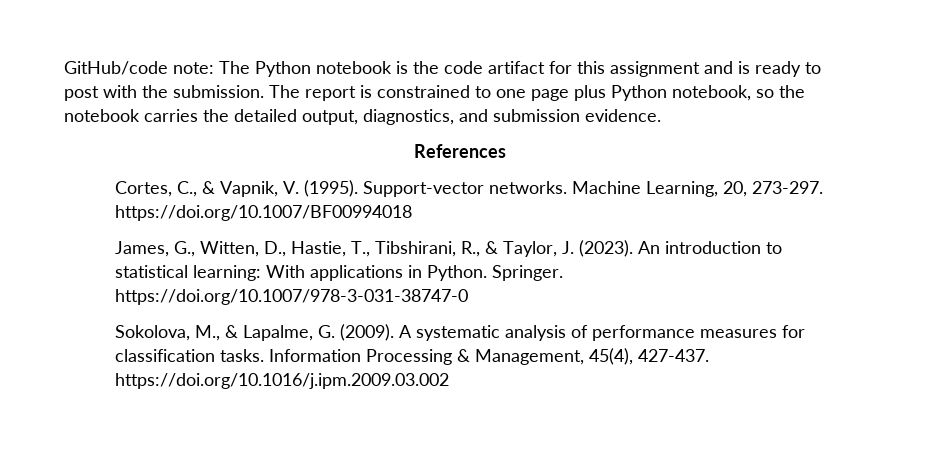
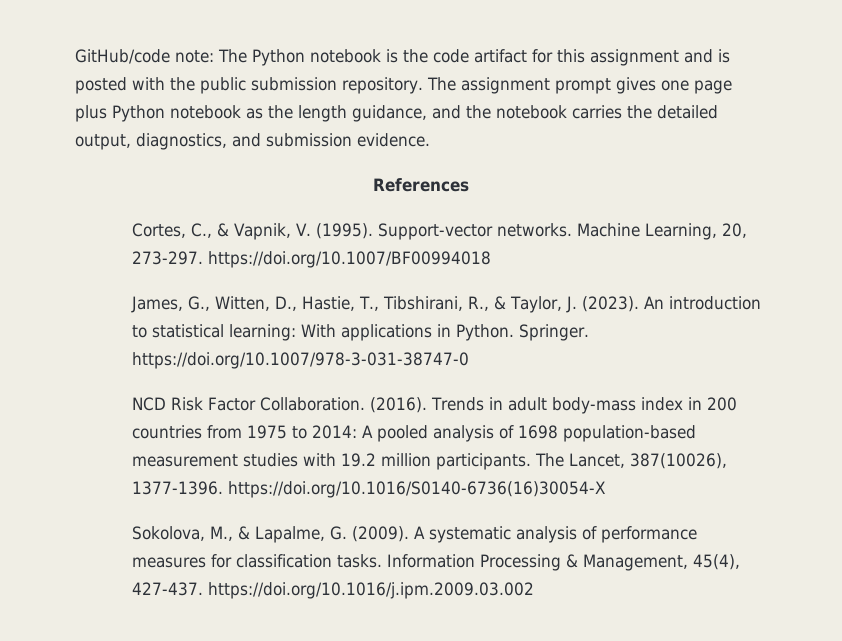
- GitHub/code note: The Python notebook is the code artifact for this assignment and is ready to post with the submission. The report is constrained to one page plus Python notebook, so the notebook carries the detailed output, diagnostics, and submission evidence.
+ GitHub/code note: The Python notebook is the code artifact for this assignment and is posted with the public submission repository. The assignment prompt gives one page plus Python notebook as the length guidance, and the notebook carries the detailed output, diagnostics, and submission evidence.
+ NCD Risk Factor Collaboration. (2016). Trends in adult body-mass index in 200 countries from 1975 to 2014: A pooled analysis of 1698 population-based measurement studies with 19.2 million participants. The Lancet, 387(10026), 1377-1396. https://doi.org/10.1016/S0140-6736(16)30054-X

